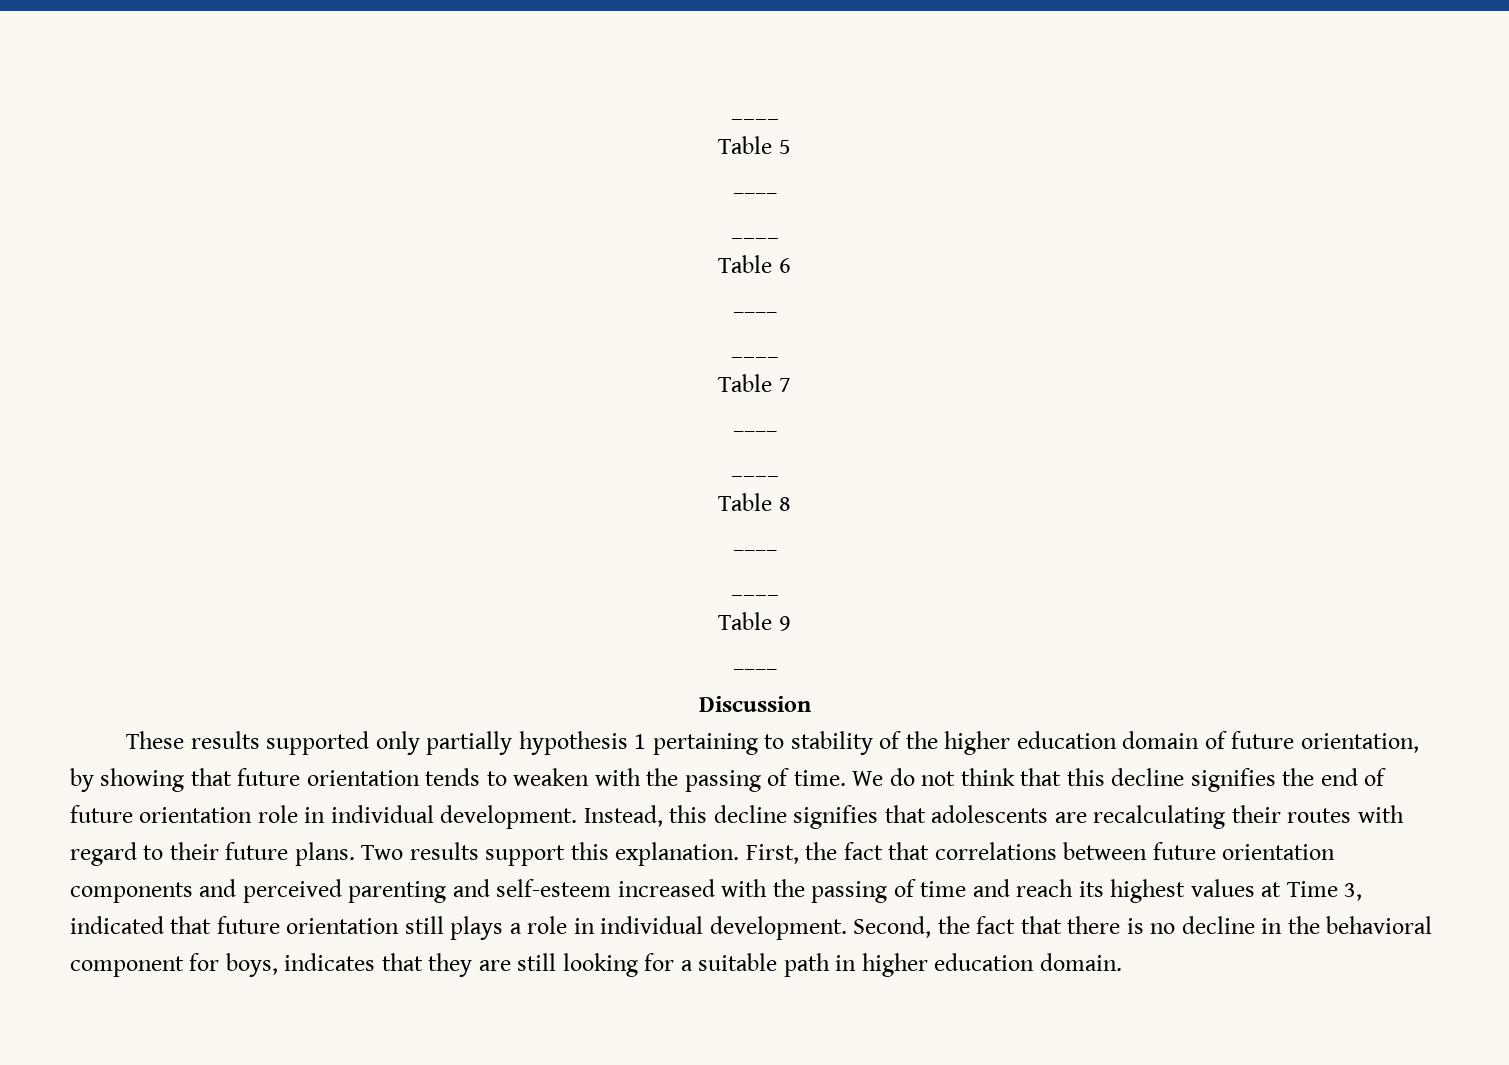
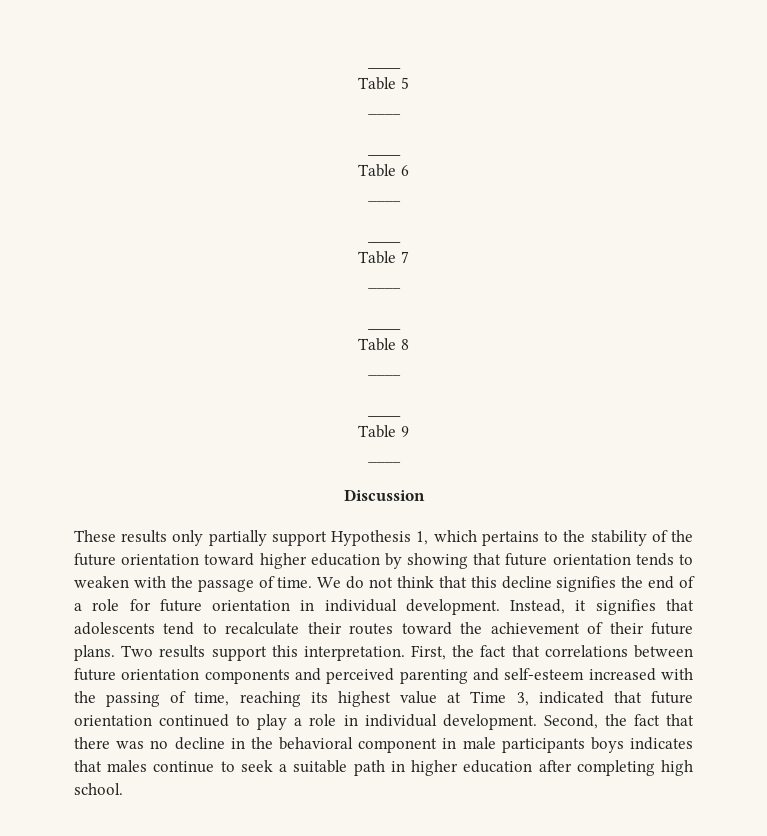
- These results supported only partially hypothesis 1 pertaining to stability of the higher education domain of future orientation, by showing that future orientation tends to weaken with the passing of time.
+ These results only partially support Hypothesis 1, which pertains to the stability of the future orientation toward higher education by showing that future orientation tends to weaken with the passage of time.
- We do not think that this decline signifies the end of future orientation role in individual development.
+ We do not think that this decline signifies the end of a role for future orientation in individual development.
- Instead, this decline signifies that adolescents are recalculating their routes with regard to their future plans.
+ Instead, it signifies that adolescents tend to recalculate their routes toward the achievement of their future plans.
- Two results support this explanation.
+ Two results support this interpretation.
- First, the fact that correlations between future orientation components and perceived parenting and self-esteem increased with the passing of time and reach its highest values at Time 3, indicated that future orientation still plays a role in individual development.
+ First, the fact that correlations between future orientation components and perceived parenting and self-esteem increased with the passing of time, reaching its highest value at Time 3, indicated that future orientation continued to play a role in individual development.
- Second, the fact that there is no decline in the behavioral component for boys, indicates that they are still looking for a suitable path in higher education domain.
+ Second, the fact that there was no decline in the behavioral component in male participants boys indicates that males continue to seek a suitable path in higher education after completing high school.

